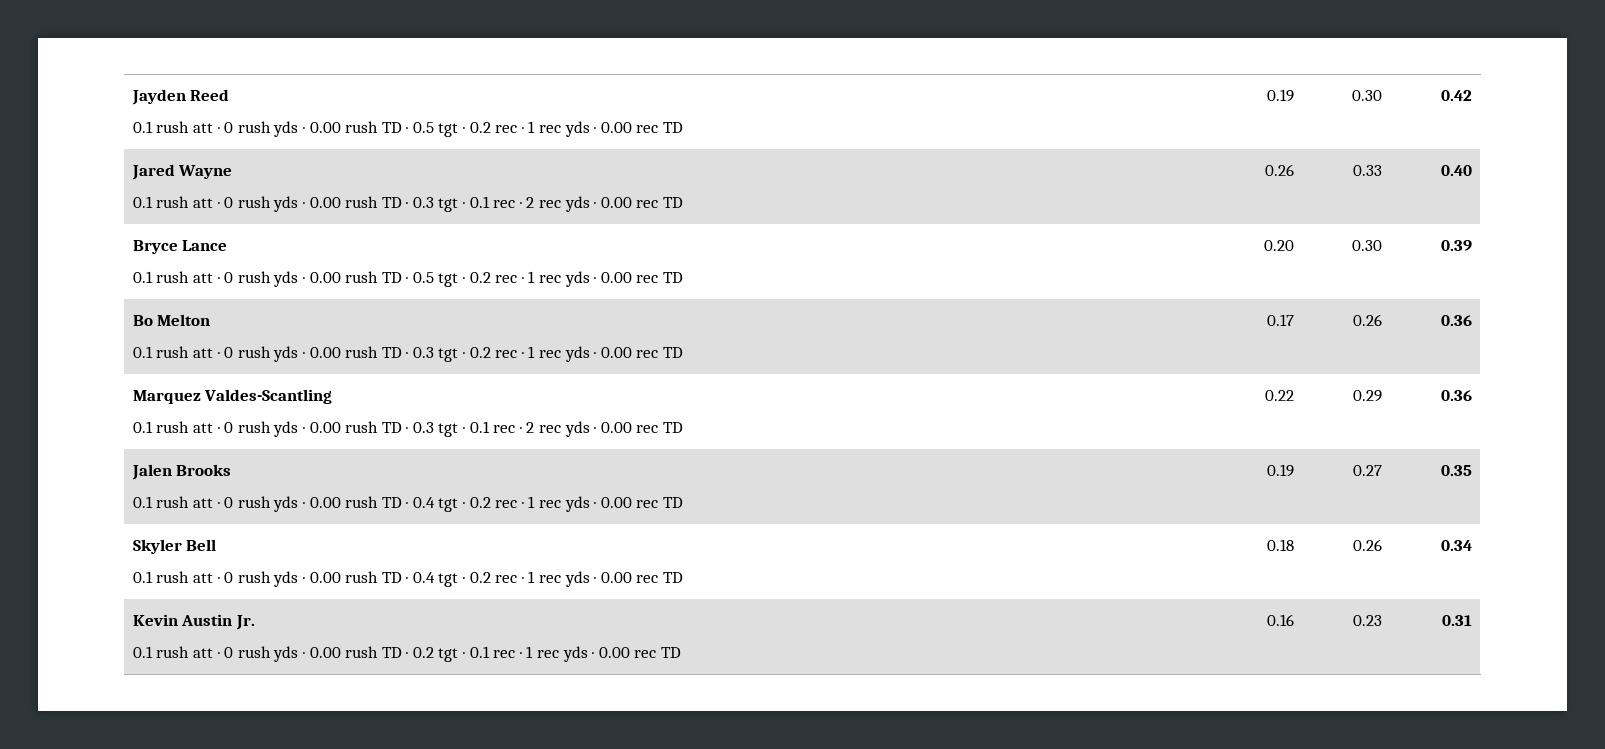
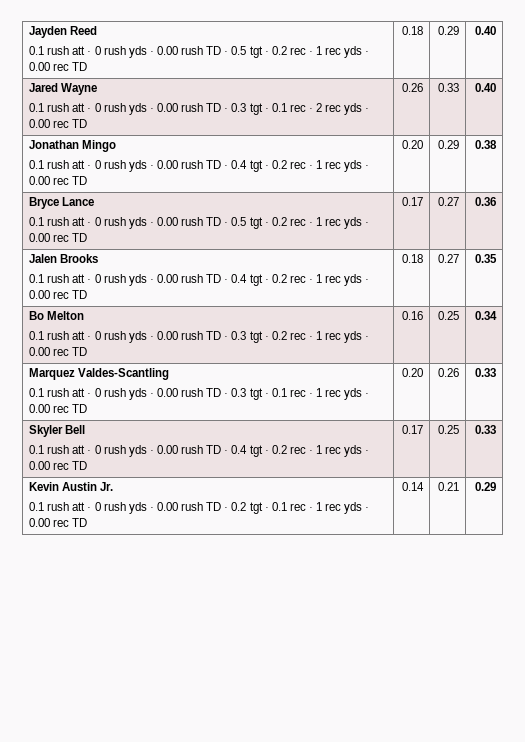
  Jayden Reed
- 0.1 rush att · 0 rush yds · 0.00 rush TD · 0.5 tgt · 0.2 rec · 1 rec yds · 0.00 rec TD | 0.19 | 0.30 | 0.42
+ 0.1 rush att · 0 rush yds · 0.00 rush TD · 0.5 tgt · 0.2 rec · 1 rec yds · 0.00 rec TD | 0.18 | 0.29 | 0.40
+ Jonathan Mingo
+ 0.1 rush att · 0 rush yds · 0.00 rush TD · 0.4 tgt · 0.2 rec · 1 rec yds · 0.00 rec TD | 0.20 | 0.29 | 0.38
  Bryce Lance
- 0.1 rush att · 0 rush yds · 0.00 rush TD · 0.5 tgt · 0.2 rec · 1 rec yds · 0.00 rec TD | 0.20 | 0.30 | 0.39
- Bo Melton
- 0.1 rush att · 0 rush yds · 0.00 rush TD · 0.3 tgt · 0.2 rec · 1 rec yds · 0.00 rec TD | 0.17 | 0.26 | 0.36
- Marquez Valdes-Scantling
- 0.1 rush att · 0 rush yds · 0.00 rush TD · 0.3 tgt · 0.1 rec · 2 rec yds · 0.00 rec TD | 0.22 | 0.29 | 0.36
+ 0.1 rush att · 0 rush yds · 0.00 rush TD · 0.5 tgt · 0.2 rec · 1 rec yds · 0.00 rec TD | 0.17 | 0.27 | 0.36
  Jalen Brooks
- 0.1 rush att · 0 rush yds · 0.00 rush TD · 0.4 tgt · 0.2 rec · 1 rec yds · 0.00 rec TD | 0.19 | 0.27 | 0.35
+ 0.1 rush att · 0 rush yds · 0.00 rush TD · 0.4 tgt · 0.2 rec · 1 rec yds · 0.00 rec TD | 0.18 | 0.27 | 0.35
+ Bo Melton
+ 0.1 rush att · 0 rush yds · 0.00 rush TD · 0.3 tgt · 0.2 rec · 1 rec yds · 0.00 rec TD | 0.16 | 0.25 | 0.34
+ Marquez Valdes-Scantling
+ 0.1 rush att · 0 rush yds · 0.00 rush TD · 0.3 tgt · 0.1 rec · 1 rec yds · 0.00 rec TD | 0.20 | 0.26 | 0.33
  Skyler Bell
- 0.1 rush att · 0 rush yds · 0.00 rush TD · 0.4 tgt · 0.2 rec · 1 rec yds · 0.00 rec TD | 0.18 | 0.26 | 0.34
+ 0.1 rush att · 0 rush yds · 0.00 rush TD · 0.4 tgt · 0.2 rec · 1 rec yds · 0.00 rec TD | 0.17 | 0.25 | 0.33
  Kevin Austin Jr.
- 0.1 rush att · 0 rush yds · 0.00 rush TD · 0.2 tgt · 0.1 rec · 1 rec yds · 0.00 rec TD | 0.16 | 0.23 | 0.31
+ 0.1 rush att · 0 rush yds · 0.00 rush TD · 0.2 tgt · 0.1 rec · 1 rec yds · 0.00 rec TD | 0.14 | 0.21 | 0.29

